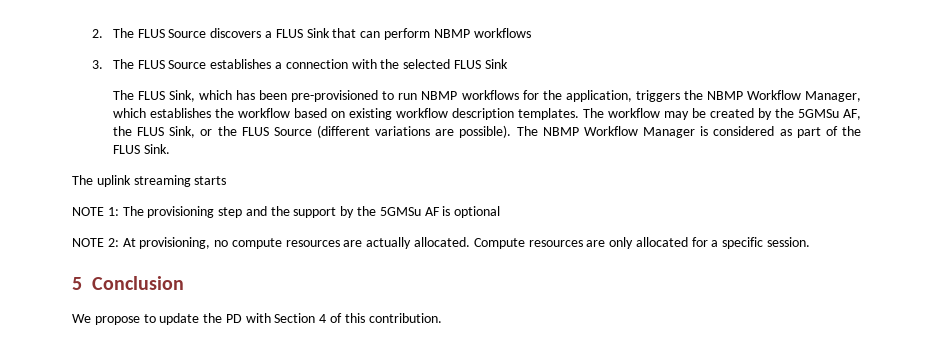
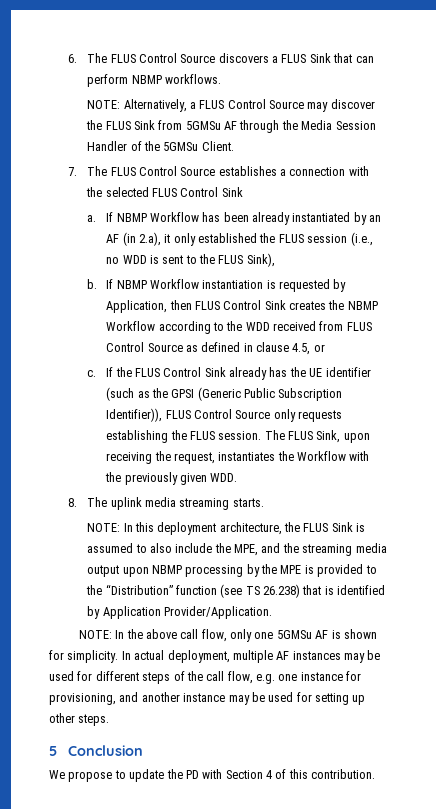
- 2. The FLUS Source discovers a FLUS Sink that can perform NBMP workflows
- 3. The FLUS Source establishes a connection with the selected FLUS Sink
+ 6. The FLUS Control Source discovers a FLUS Sink that can perform NBMP workflows.
+ NOTE: Alternatively, a FLUS Control Source may discover the FLUS Sink from 5GMSu AF through the Media Session Handler of the 5GMSu Client.
+ 7. The FLUS Control Source establishes a connection with the selected FLUS Control Sink
- The FLUS Sink, which has been pre-provisioned to run NBMP workflows for the application, triggers the NBMP Workflow Manager, which establishes the workflow based on existing workflow description templates. The workflow may be created by the 5GMSu AF, the FLUS Sink, or the FLUS Source (different variations are possible). The NBMP Workflow Manager is considered as part of the FLUS Sink.
- The uplink streaming starts
- NOTE 1: The provisioning step and the support by the 5GMSu AF is optional
- NOTE 2: At provisioning, no compute resources are actually allocated. Compute resources are only allocated for a specific session.
+ a. If NBMP Workflow has been already instantiated by an AF (in 2.a), it only established the FLUS session (i.e., no WDD is sent to the FLUS Sink),
+ b. If NBMP Workflow instantiation is requested by Application, then FLUS Control Sink creates the NBMP Workflow according to the WDD received from FLUS Control Source as defined in clause 4.5, or
+ c. If the FLUS Control Sink already has the UE identifier (such as the GPSI (Generic Public Subscription Identifier)), FLUS Control Source only requests establishing the FLUS session. The FLUS Sink, upon receiving the request, instantiates the Workflow with the previously given WDD.
+ 8. The uplink media streaming starts.
+ NOTE: In this deployment architecture, the FLUS Sink is assumed to also include the MPE, and the streaming media output upon NBMP processing by the MPE is provided to the “Distribution” function (see TS 26.238) that is identified by Application Provider/Application.
+ NOTE: In the above call flow, only one 5GMSu AF is shown for simplicity. In actual deployment, multiple AF instances may be used for different steps of the call flow, e.g. one instance for provisioning, and another instance may be used for setting up other steps.

